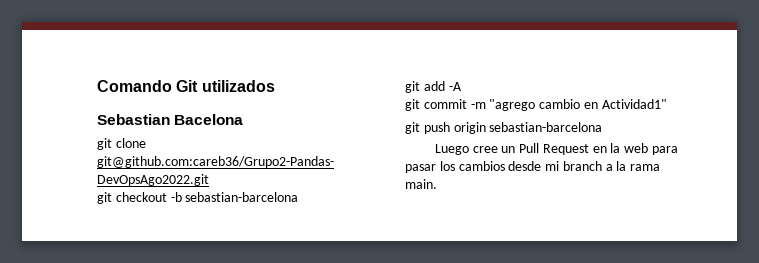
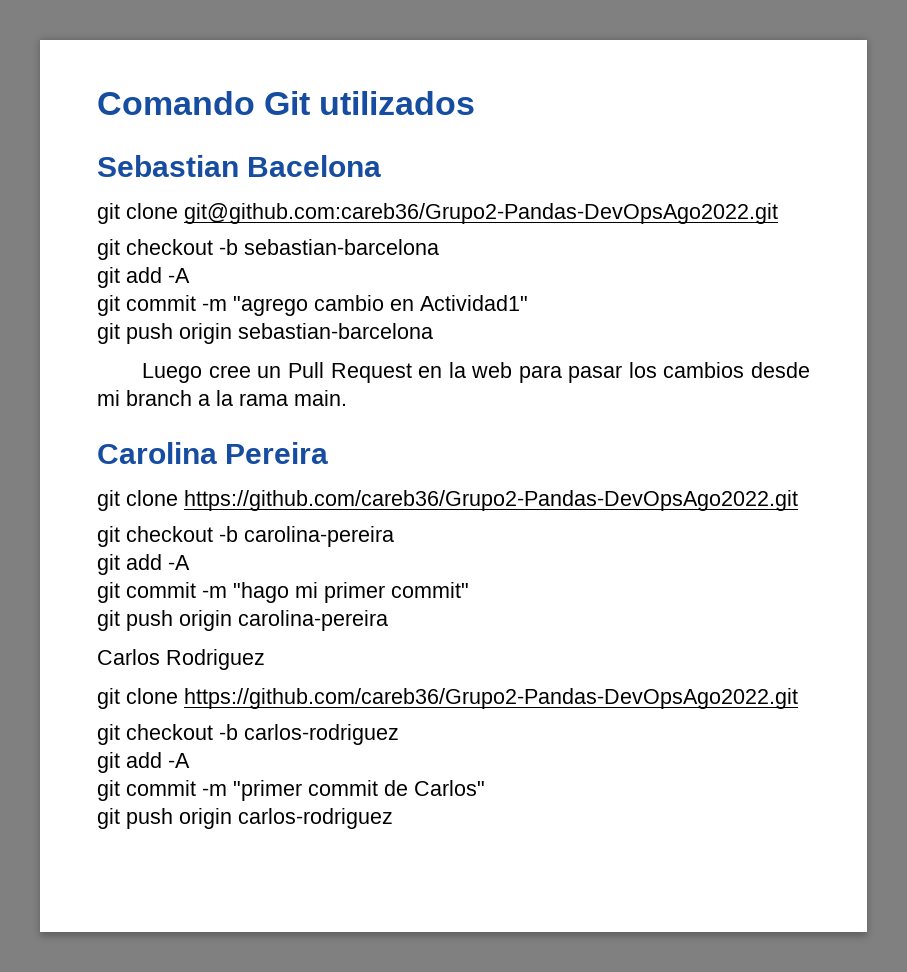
+ Carolina Pereira
+ git clone https://github.com/careb36/Grupo2-Pandas-DevOpsAgo2022.git
+ git checkout -b carolina-pereira
+ git add -A
+ git commit -m "hago mi primer commit"
+ git push origin carolina-pereira
+ Carlos Rodriguez
+ git clone https://github.com/careb36/Grupo2-Pandas-DevOpsAgo2022.git
+ git checkout -b carlos-rodriguez
+ git add -A
+ git commit -m "primer commit de Carlos"
+ git push origin carlos-rodriguez

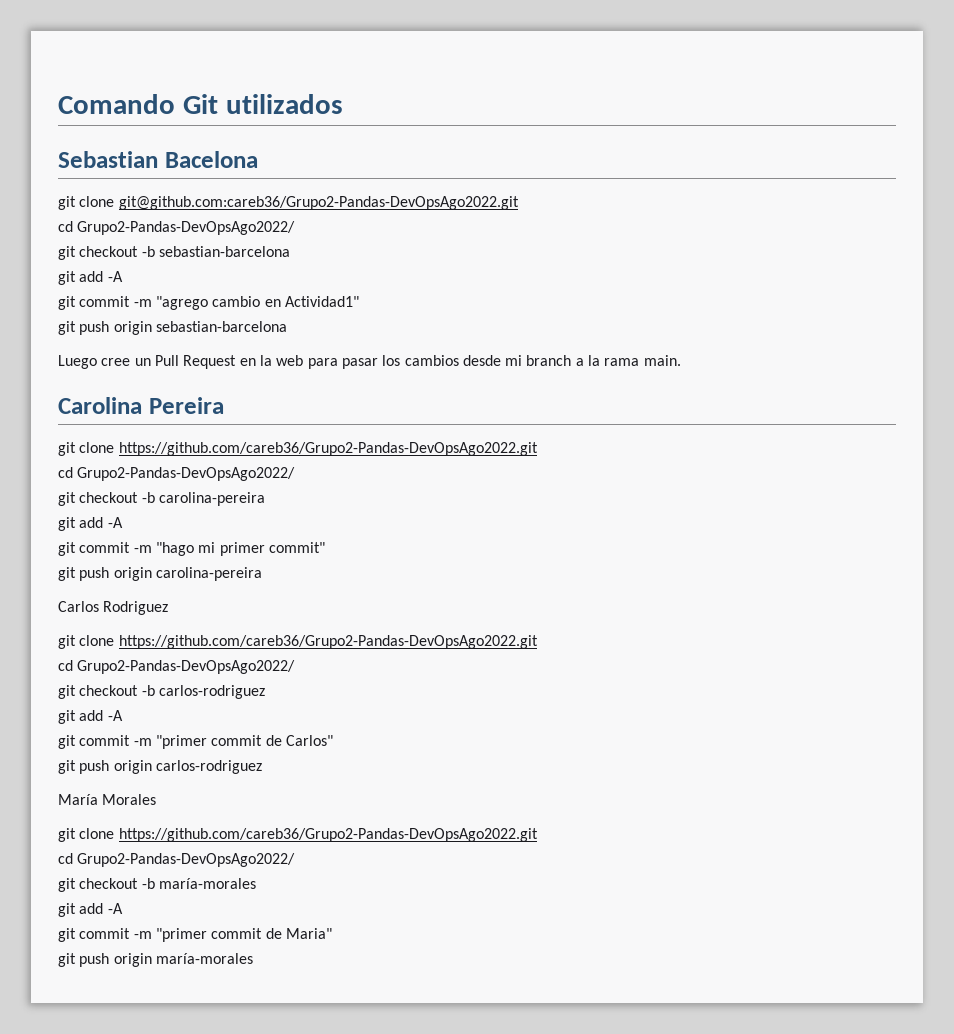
  git clone git@github.com:careb36/Grupo2-Pandas-DevOpsAgo2022.git
+ cd Grupo2-Pandas-DevOpsAgo2022/
  Carolina Pereira
  git clone https://github.com/careb36/Grupo2-Pandas-DevOpsAgo2022.git
+ cd Grupo2-Pandas-DevOpsAgo2022/
  Carlos Rodriguez
  git clone https://github.com/careb36/Grupo2-Pandas-DevOpsAgo2022.git
+ cd Grupo2-Pandas-DevOpsAgo2022/
+ María Morales
+ git clone https://github.com/careb36/Grupo2-Pandas-DevOpsAgo2022.git
+ cd Grupo2-Pandas-DevOpsAgo2022/
+ git checkout -b maría-morales
+ git add -A
+ git commit -m "primer commit de Maria"
+ git push origin maría-morales

